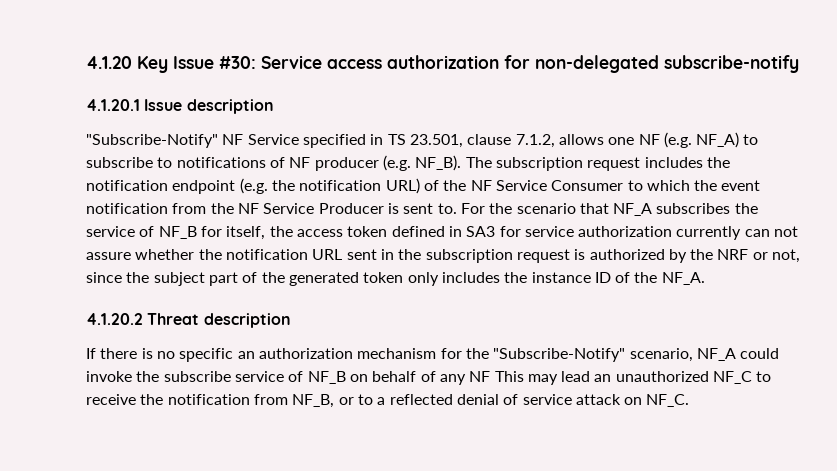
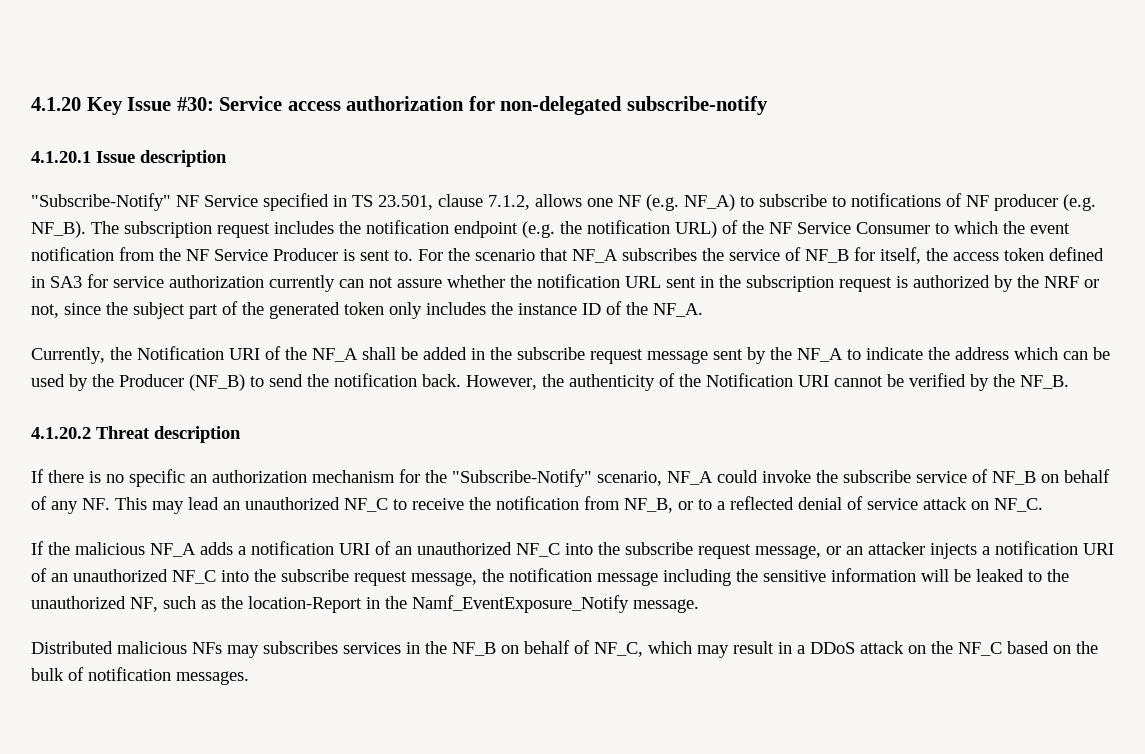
+ Currently, the Notification URI of the NF_A shall be added in the subscribe request message sent by the NF_A to indicate the address which can be used by the Producer (NF_B) to send the notification back. However, the authenticity of the Notification URI cannot be verified by the NF_B.
- If there is no specific an authorization mechanism for the "Subscribe-Notify" scenario, NF_A could invoke the subscribe service of NF_B on behalf of any NF This may lead an unauthorized NF_C to receive the notification from NF_B, or to a reflected denial of service attack on NF_C.
+ If there is no specific an authorization mechanism for the "Subscribe-Notify" scenario, NF_A could invoke the subscribe service of NF_B on behalf of any NF. This may lead an unauthorized NF_C to receive the notification from NF_B, or to a reflected denial of service attack on NF_C.
+ If the malicious NF_A adds a notification URI of an unauthorized NF_C into the subscribe request message, or an attacker injects a notification URI of an unauthorized NF_C into the subscribe request message, the notification message including the sensitive information will be leaked to the unauthorized NF, such as the location-Report in the Namf_EventExposure_Notify message.
+ Distributed malicious NFs may subscribes services in the NF_B on behalf of NF_C, which may result in a DDoS attack on the NF_C based on the bulk of notification messages.

